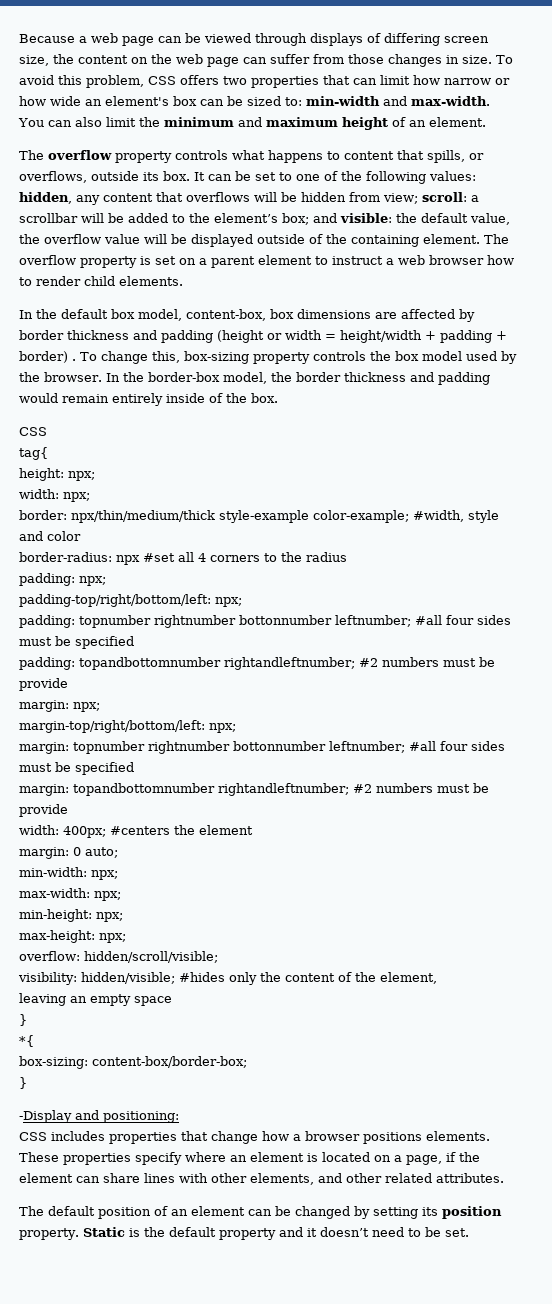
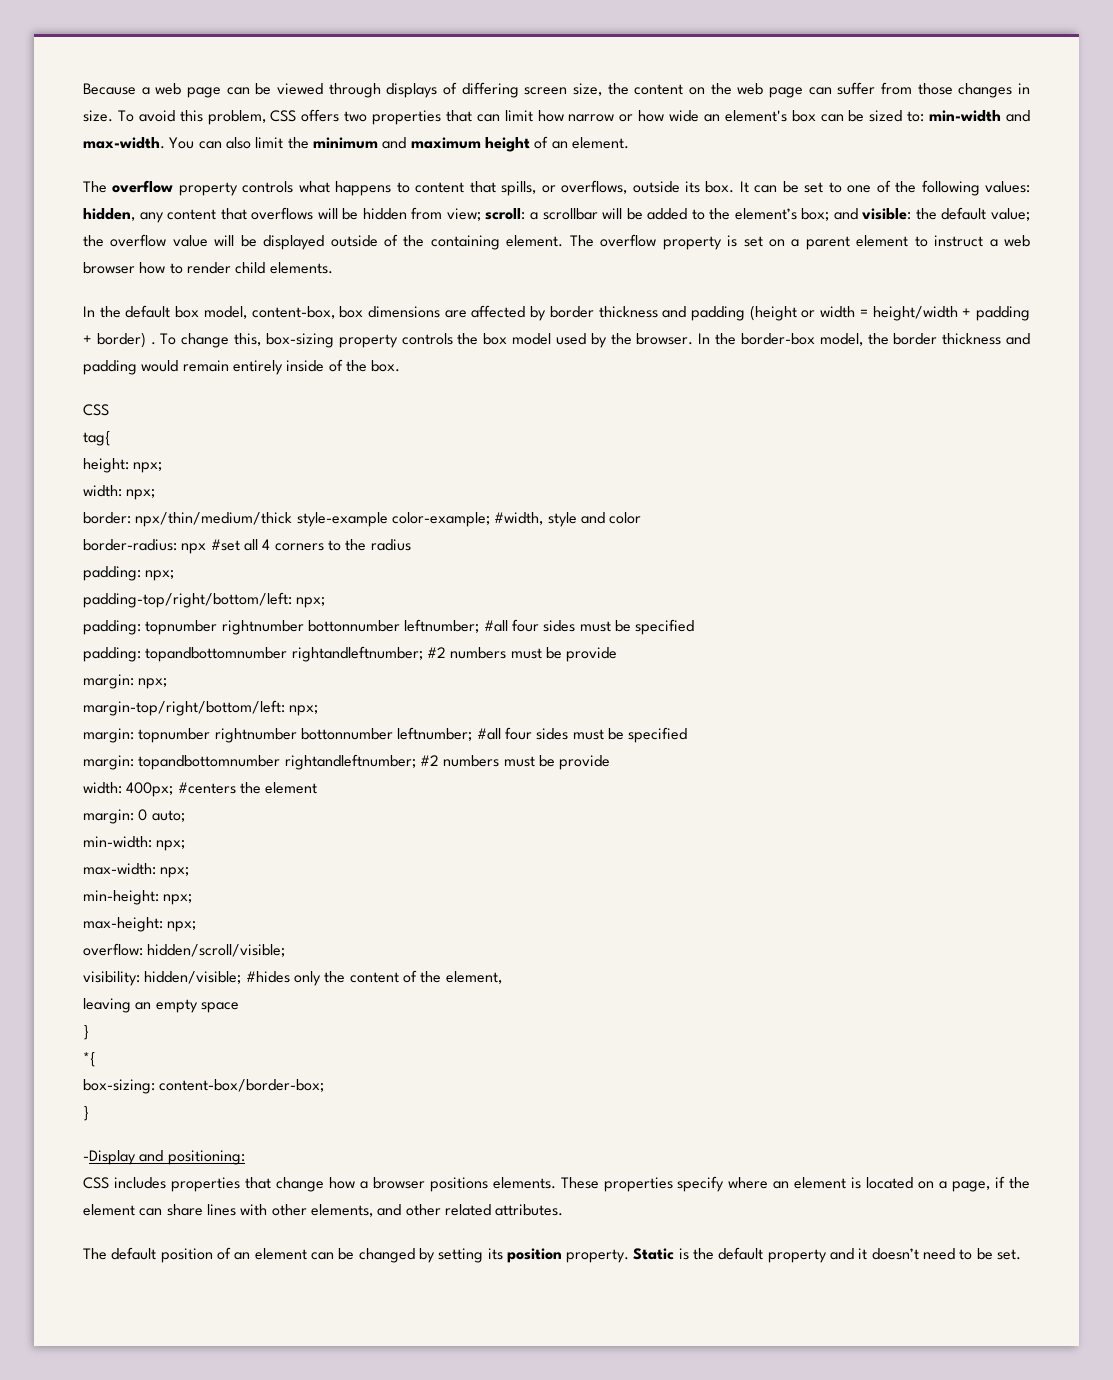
- It can be set to one of the following values: hidden, any content that overflows will be hidden from view; scroll: a scrollbar will be added to the element’s box; and visible: the default value, the overflow value will be displayed outside of the containing element.
+ It can be set to one of the following values: hidden, any content that overflows will be hidden from view; scroll: a scrollbar will be added to the element’s box; and visible: the default value; the overflow value will be displayed outside of the containing element.

